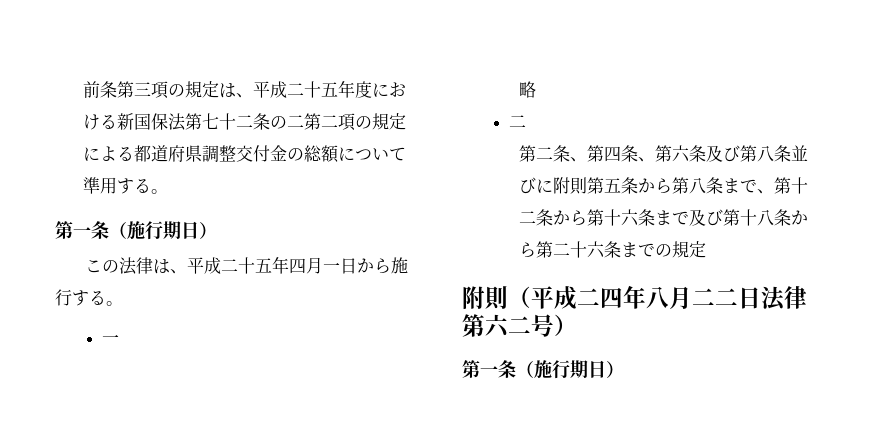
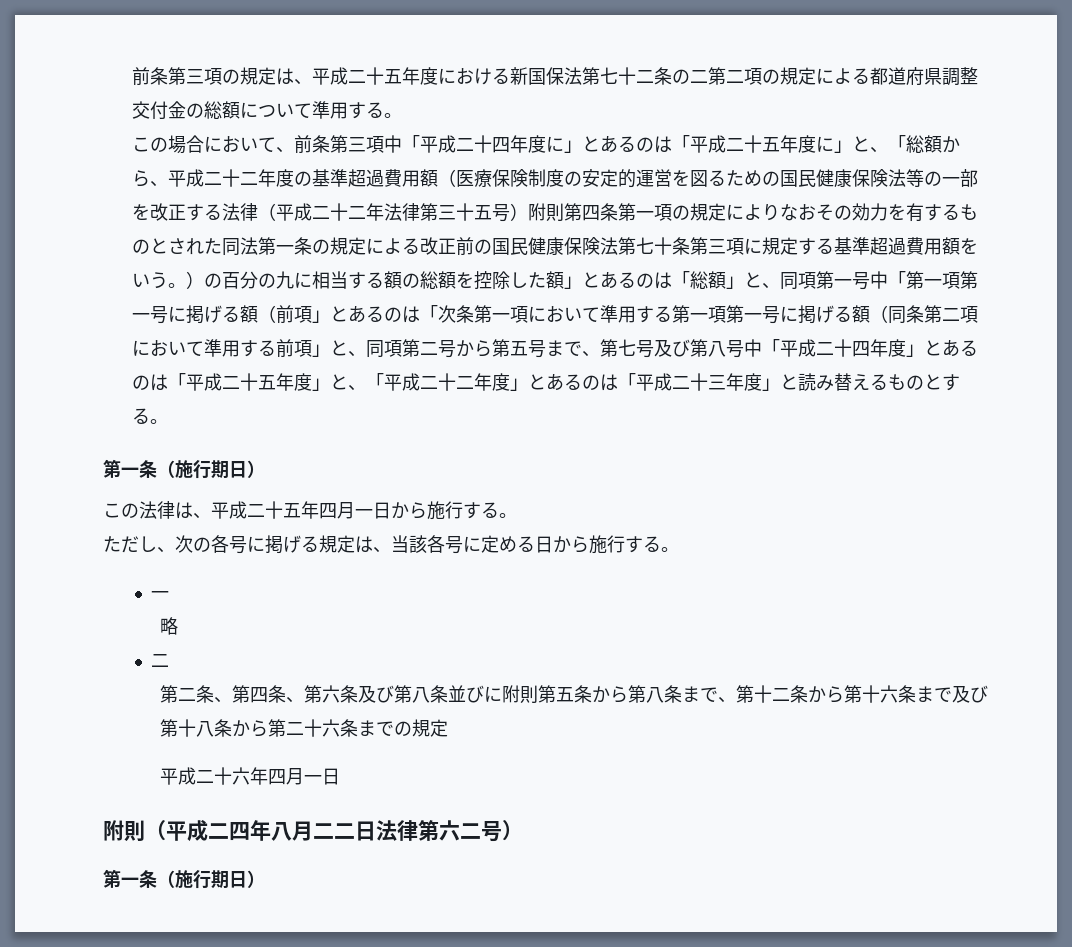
+ この場合において、前条第三項中「平成二十四年度に」とあるのは「平成二十五年度に」と、「総額から、平成二十二年度の基準超過費用額（医療保険制度の安定的運営を図るための国民健康保険法等の一部を改正する法律（平成二十二年法律第三十五号）附則第四条第一項の規定によりなおその効力を有するものとされた同法第一条の規定による改正前の国民健康保険法第七十条第三項に規定する基準超過費用額をいう。）の百分の九に相当する額の総額を控除した額」とあるのは「総額」と、同項第一号中「第一項第一号に掲げる額（前項」とあるのは「次条第一項において準用する第一項第一号に掲げる額（同条第二項において準用する前項」と、同項第二号から第五号まで、第七号及び第八号中「平成二十四年度」とあるのは「平成二十五年度」と、「平成二十二年度」とあるのは「平成二十三年度」と読み替えるものとする。
+ ただし、次の各号に掲げる規定は、当該各号に定める日から施行する。
+ 平成二十六年四月一日

